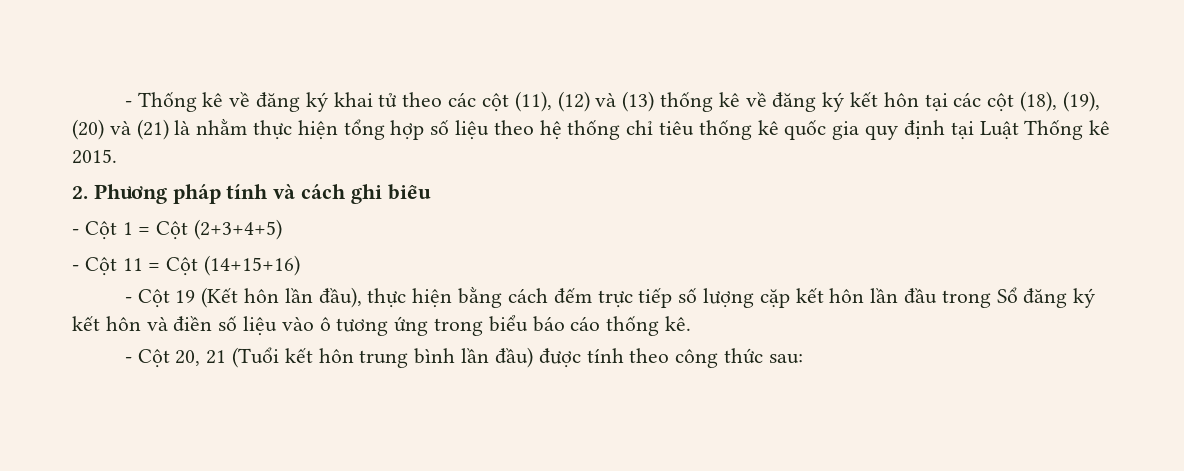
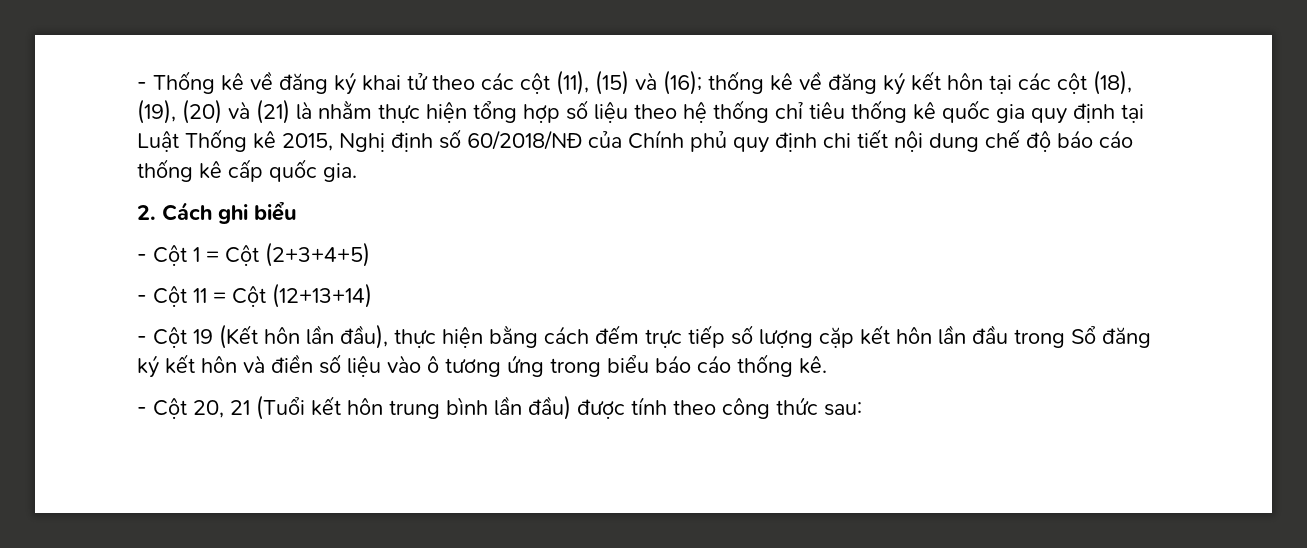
- - Thống kê về đăng ký khai tử theo các cột (11), (12) và (13) thống kê về đăng ký kết hôn tại các cột (18), (19), (20) và (21) là nhằm thực hiện tổng hợp số liệu theo hệ thống chỉ tiêu thống kê quốc gia quy định tại Luật Thống kê 2015.
- 2. Phương pháp tính và cách ghi biểu
+ - Thống kê về đăng ký khai tử theo các cột (11), (15) và (16); thống kê về đăng ký kết hôn tại các cột (18), (19), (20) và (21) là nhằm thực hiện tổng hợp số liệu theo hệ thống chỉ tiêu thống kê quốc gia quy định tại Luật Thống kê 2015, Nghị định số 60/2018/NĐ của Chính phủ quy định chi tiết nội dung chế độ báo cáo thống kê cấp quốc gia.
+ 2. Cách ghi biểu
- - Cột 11 = Cột (14+15+16)
+ - Cột 11 = Cột (12+13+14)

